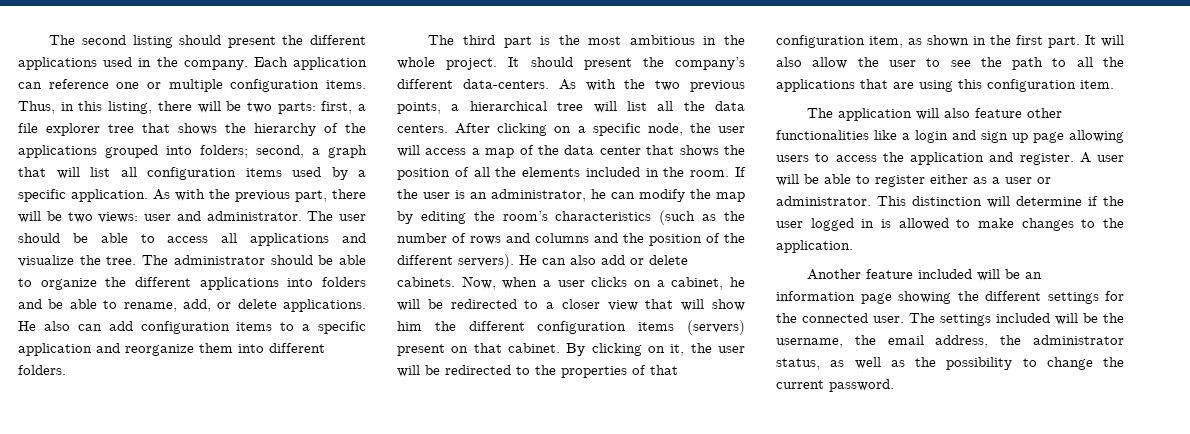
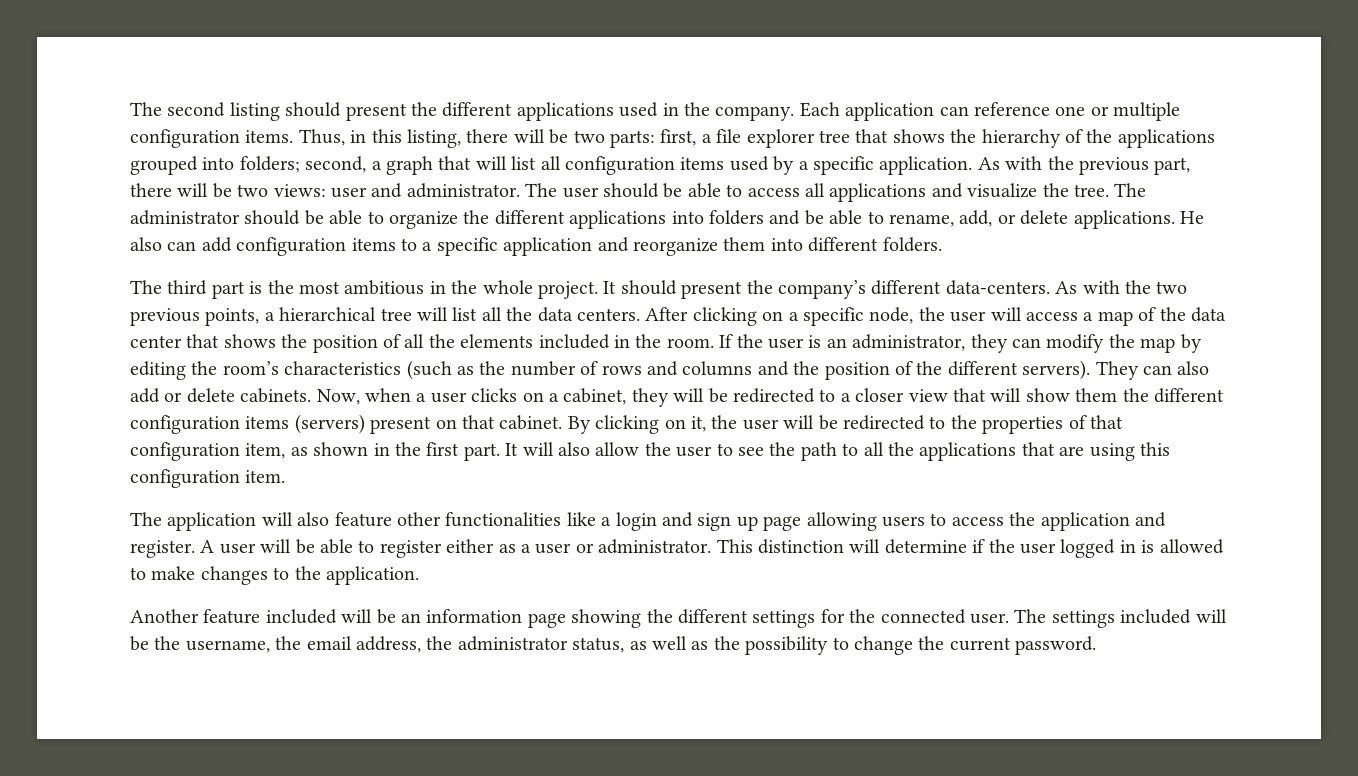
- If the user is an administrator, he can modify the map by editing the room’s characteristics (such as the number of rows and columns and the position of the different servers).
+ If the user is an administrator, they can modify the map by editing the room’s characteristics (such as the number of rows and columns and the position of the different servers).
- He can also add or delete cabinets.
+ They can also add or delete cabinets.
- Now, when a user clicks on a cabinet, he will be redirected to a closer view that will show him the different configuration items (servers) present on that cabinet.
+ Now, when a user clicks on a cabinet, they will be redirected to a closer view that will show them the different configuration items (servers) present on that cabinet.

